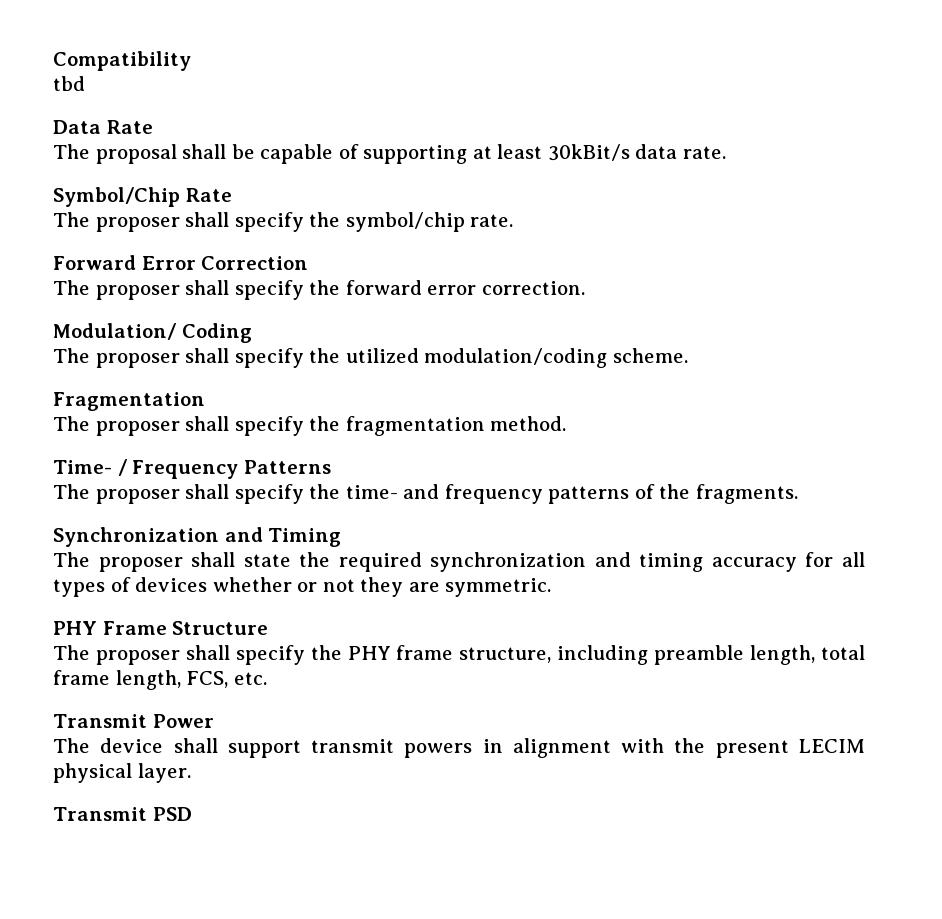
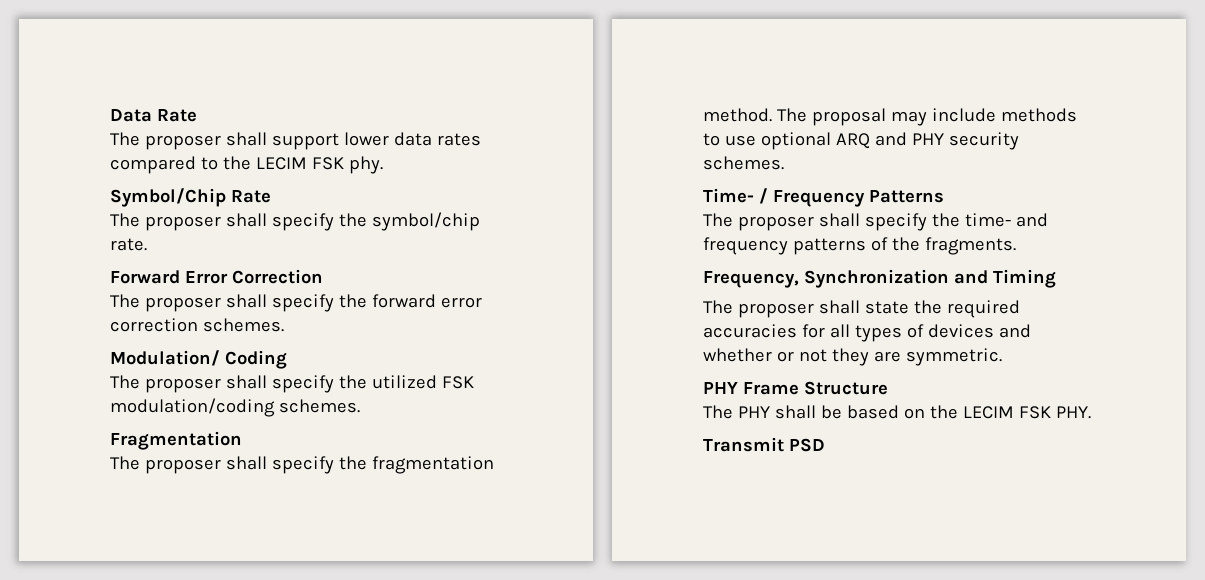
- Compatibility
- tbd
- The proposal shall be capable of supporting at least 30kBit/s data rate.
+ The proposer shall support lower data rates compared to the LECIM FSK phy.
- The proposer shall specify the forward error correction.
+ The proposer shall specify the forward error correction schemes.
- The proposer shall specify the utilized modulation/coding scheme.
+ The proposer shall specify the utilized FSK modulation/coding schemes.
+ The proposal may include methods to use optional ARQ and PHY security schemes.
- Synchronization and Timing
+ Frequency, Synchronization and Timing
- The proposer shall state the required synchronization and timing accuracy for all types of devices whether or not they are symmetric.
+ The proposer shall state the required accuracies for all types of devices and whether or not they are symmetric.
- The proposer shall specify the PHY frame structure, including preamble length, total frame length, FCS, etc.
- Transmit Power
- The device shall support transmit powers in alignment with the present LECIM physical layer.
+ The PHY shall be based on the LECIM FSK PHY.

